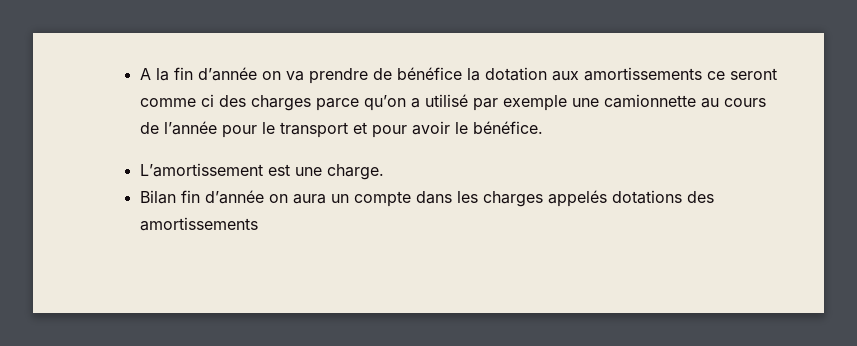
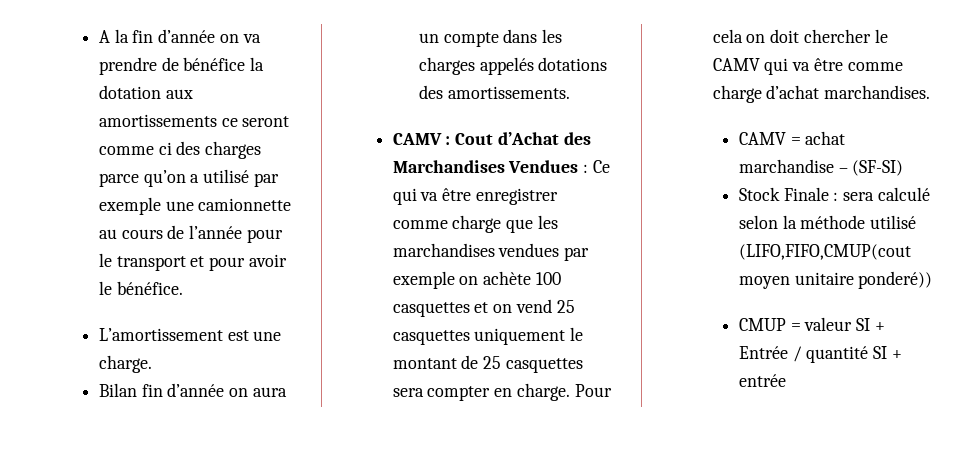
- Bilan fin d’année on aura un compte dans les charges appelés dotations des amortissements
+ Bilan fin d’année on aura un compte dans les charges appelés dotations des amortissements.
+ CAMV : Cout d’Achat des Marchandises Vendues : Ce qui va être enregistrer comme charge que les marchandises vendues par exemple on achète 100 casquettes et on vend 25 casquettes uniquement le montant de 25 casquettes sera compter en charge. Pour cela on doit chercher le CAMV qui va être comme charge d’achat marchandises.
+ CAMV = achat marchandise – (SF-SI)
+ Stock Finale : sera calculé selon la méthode utilisé (LIFO,FIFO,CMUP(cout moyen unitaire ponderé))
+ CMUP = valeur SI + Entrée / quantité SI + entrée

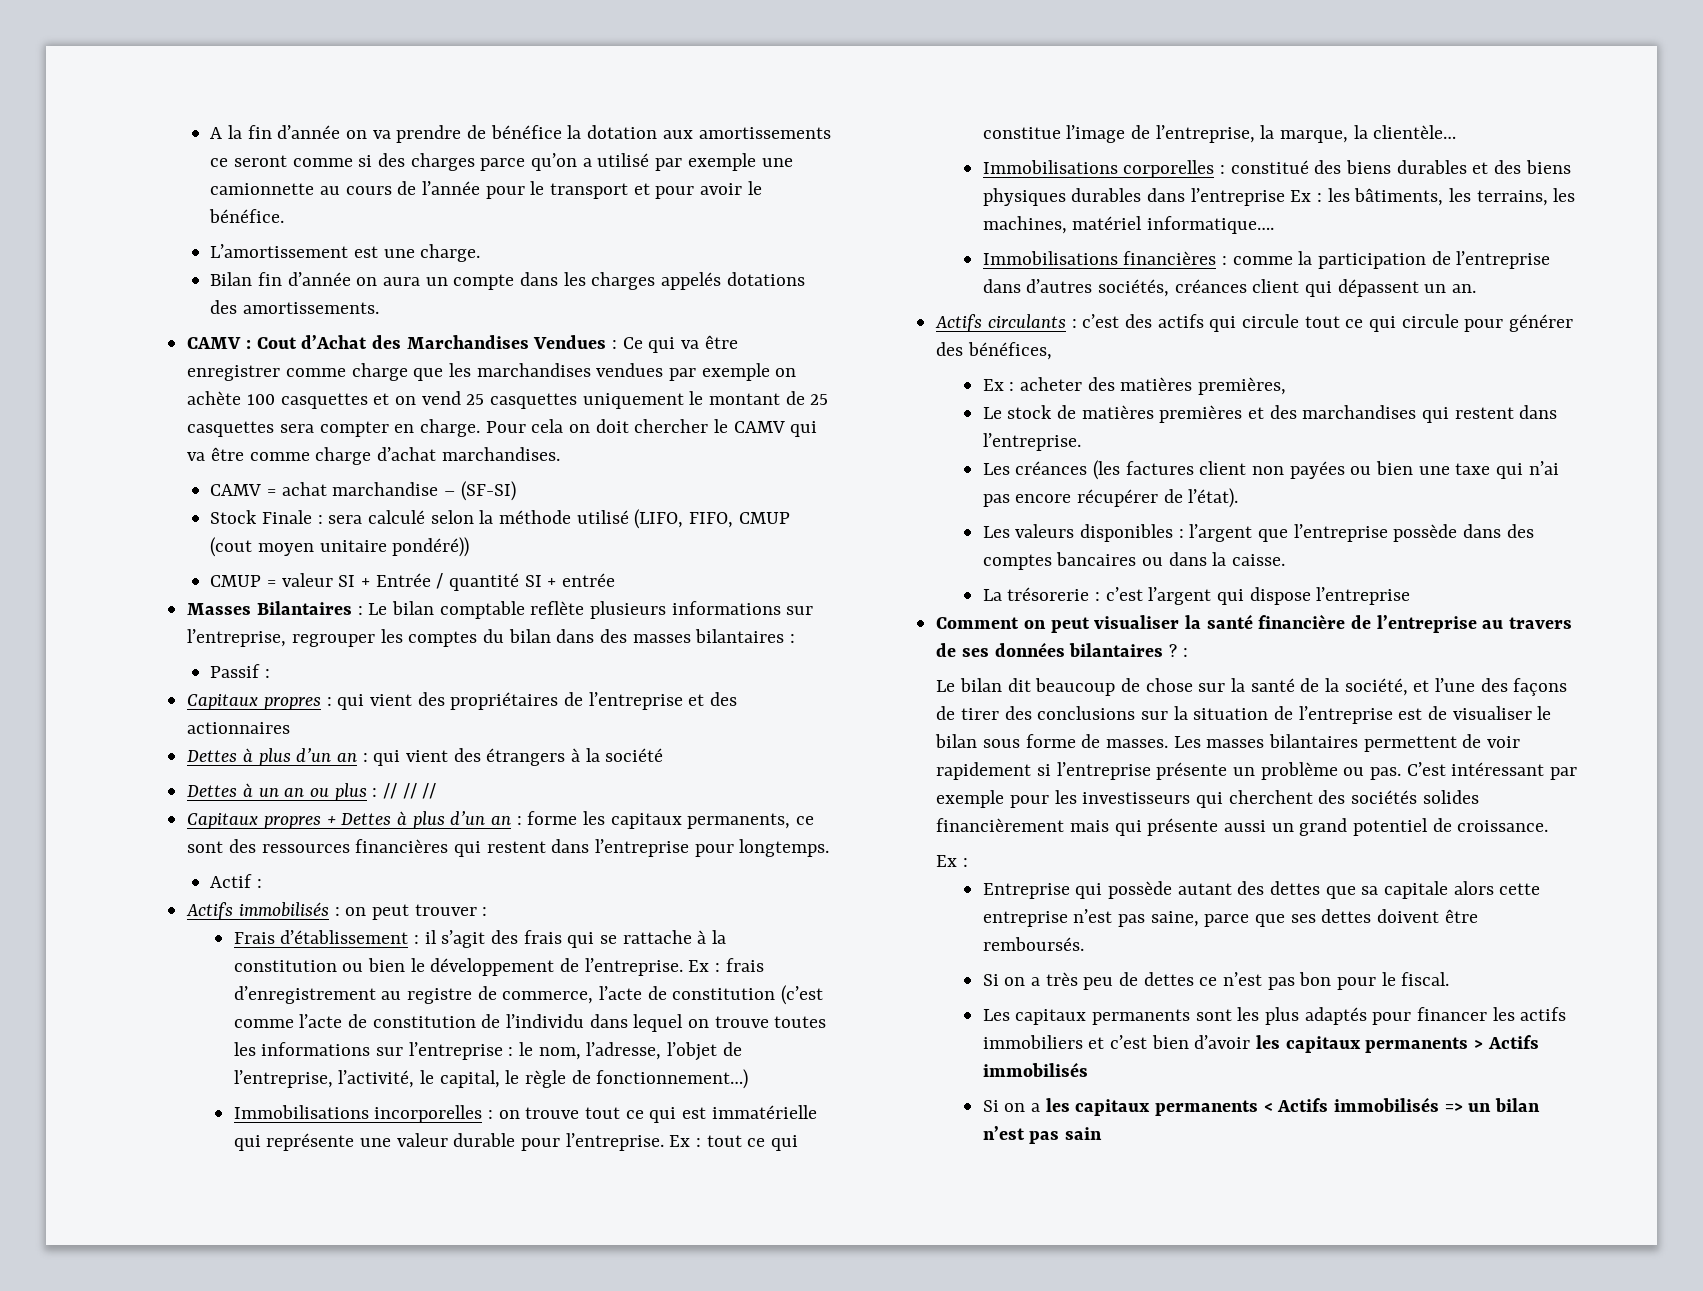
- A la fin d’année on va prendre de bénéfice la dotation aux amortissements ce seront comme ci des charges parce qu’on a utilisé par exemple une camionnette au cours de l’année pour le transport et pour avoir le bénéfice.
+ A la fin d’année on va prendre de bénéfice la dotation aux amortissements ce seront comme si des charges parce qu’on a utilisé par exemple une camionnette au cours de l’année pour le transport et pour avoir le bénéfice.
- Stock Finale : sera calculé selon la méthode utilisé (LIFO,FIFO,CMUP(cout moyen unitaire ponderé))
+ Stock Finale : sera calculé selon la méthode utilisé (LIFO, FIFO, CMUP (cout moyen unitaire pondéré))
+ Masses Bilantaires : Le bilan comptable reflète plusieurs informations sur l’entreprise, regrouper les comptes du bilan dans des masses bilantaires :
+ Passif :
+ Capitaux propres : qui vient des propriétaires de l’entreprise et des actionnaires
+ Dettes à plus d’un an : qui vient des étrangers à la société
+ Dettes à un an ou plus : // // //
+ Capitaux propres + Dettes à plus d’un an : forme les capitaux permanents, ce sont des ressources financières qui restent dans l’entreprise pour longtemps.
+ Actif :
+ Actifs immobilisés : on peut trouver :
+ Frais d’établissement : il s’agit des frais qui se rattache à la constitution ou bien le développement de l’entreprise. Ex : frais d’enregistrement au registre de commerce, l’acte de constitution (c’est comme l’acte de constitution de l’individu dans lequel on trouve toutes les informations sur l’entreprise : le nom, l’adresse, l’objet de l’entreprise, l’activité, le capital, le règle de fonctionnement…)
+ Immobilisations incorporelles : on trouve tout ce qui est immatérielle qui représente une valeur durable pour l’entreprise. Ex : tout ce qui constitue l’image de l’entreprise, la marque, la clientèle…
+ Immobilisations corporelles : constitué des biens durables et des biens physiques durables dans l’entreprise Ex : les bâtiments, les terrains, les machines, matériel informatique….
+ Immobilisations financières : comme la participation de l’entreprise dans d’autres sociétés, créances client qui dépassent un an.
+ Actifs circulants : c’est des actifs qui circule tout ce qui circule pour générer des bénéfices,
+ Ex : acheter des matières premières,
+ Le stock de matières premières et des marchandises qui restent dans l’entreprise.
+ Les créances (les factures client non payées ou bien une taxe qui n’ai pas encore récupérer de l’état).
+ Les valeurs disponibles : l’argent que l’entreprise possède dans des comptes bancaires ou dans la caisse.
+ La trésorerie : c’est l’argent qui dispose l’entreprise
+ Comment on peut visualiser la santé financière de l’entreprise au travers de ses données bilantaires ? :
+ Le bilan dit beaucoup de chose sur la santé de la société, et l’une des façons de tirer des conclusions sur la situation de l’entreprise est de visualiser le bilan sous forme de masses. Les masses bilantaires permettent de voir rapidement si l’entreprise présente un problème ou pas. C’est intéressant par exemple pour les investisseurs qui cherchent des sociétés solides financièrement mais qui présente aussi un grand potentiel de croissance.
+ Ex :
+ Entreprise qui possède autant des dettes que sa capitale alors cette entreprise n’est pas saine, parce que ses dettes doivent être remboursés.
+ Si on a très peu de dettes ce n’est pas bon pour le fiscal.
+ Les capitaux permanents sont les plus adaptés pour financer les actifs immobiliers et c’est bien d’avoir les capitaux permanents > Actifs immobilisés
+ Si on a les capitaux permanents < Actifs immobilisés => un bilan n’est pas sain

